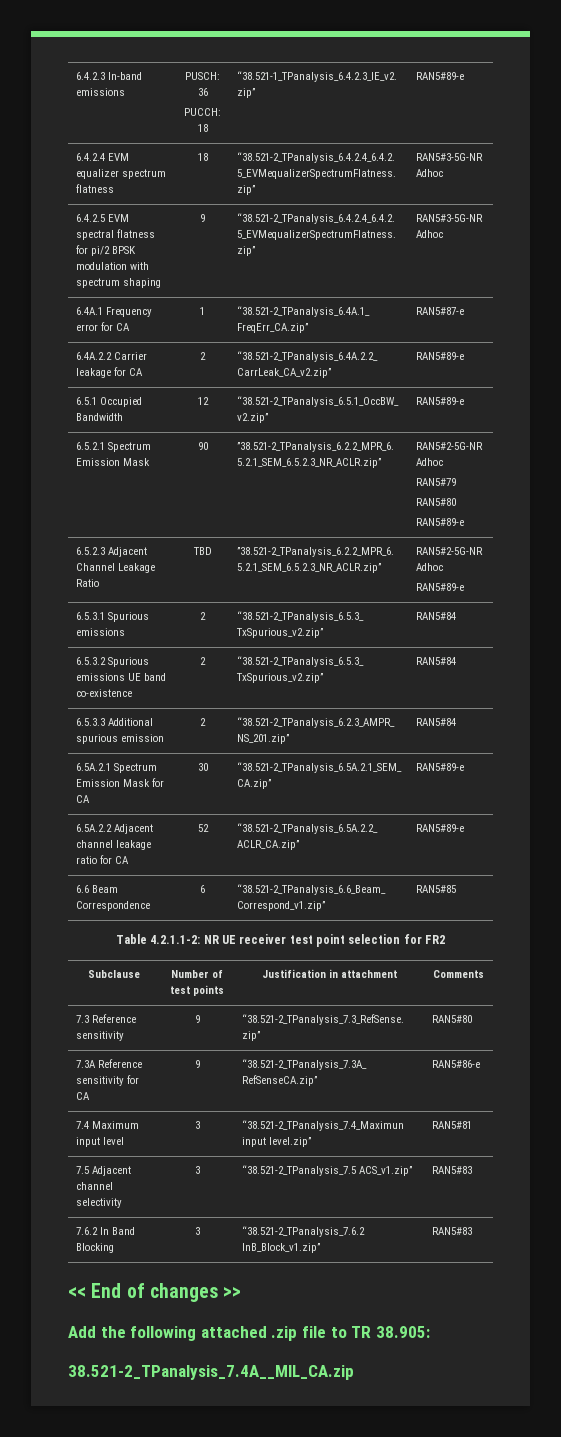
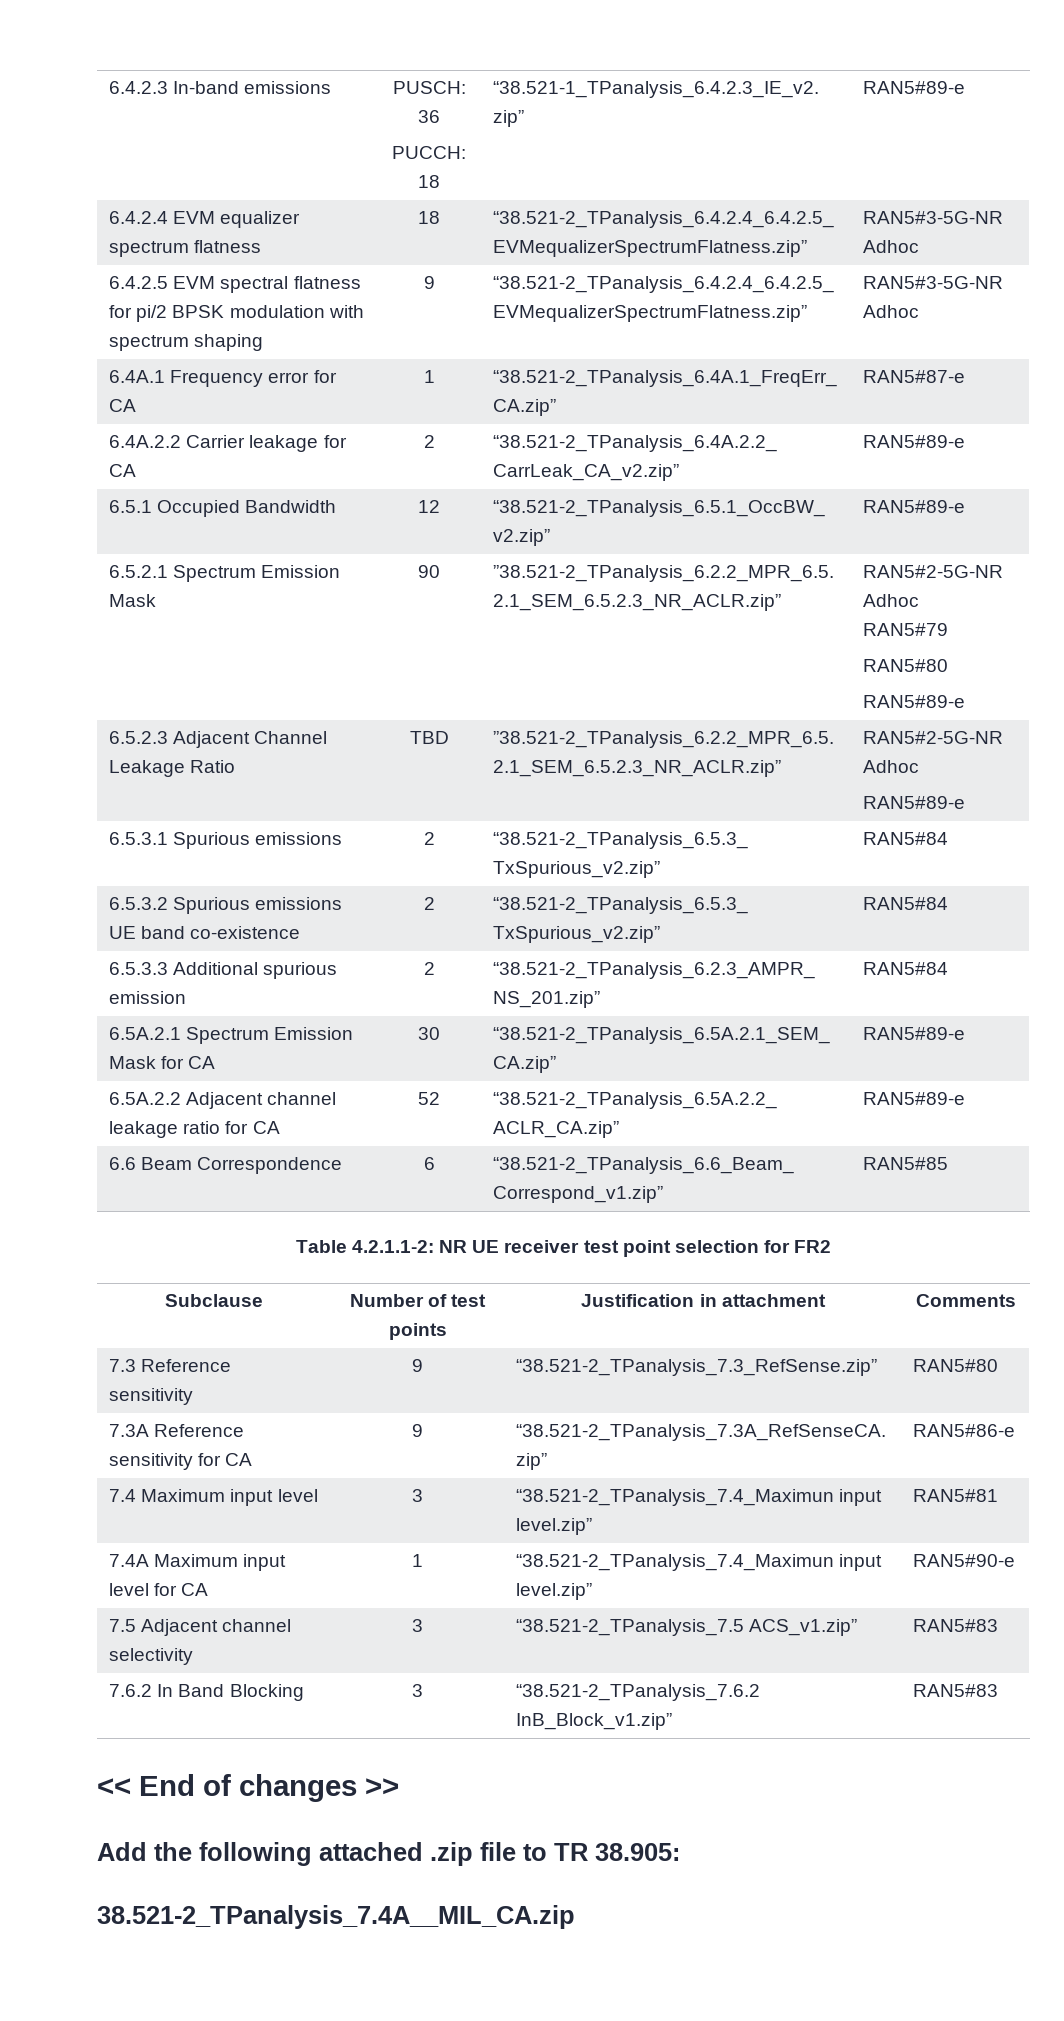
+ 7.4A Maximum input level for CA | 1 | “38.521-2_TPanalysis_7.4_Maximun input level.zip” | RAN5#90-e

